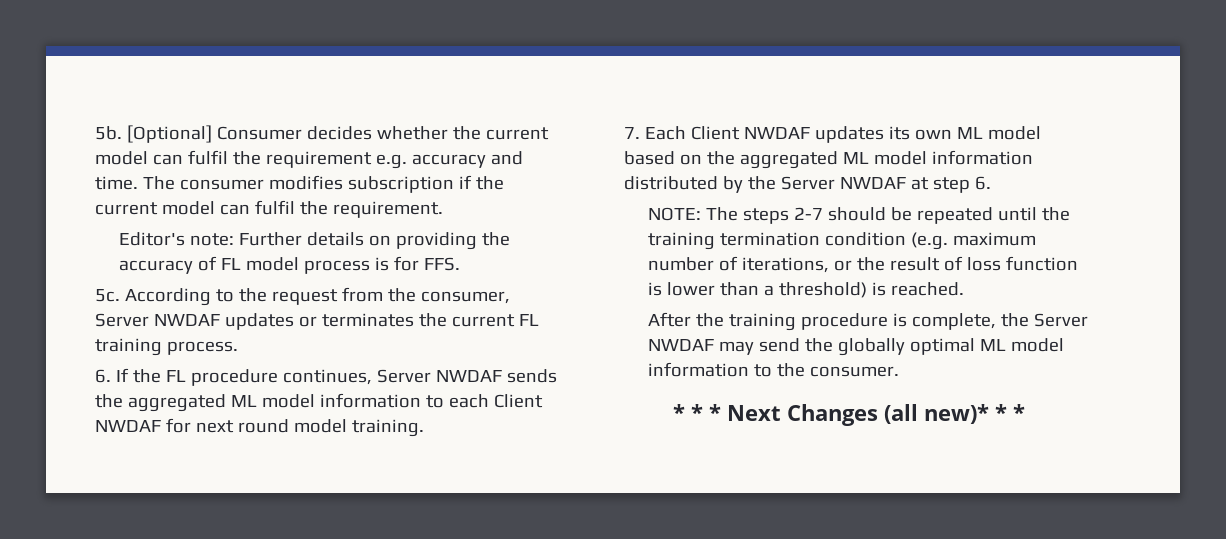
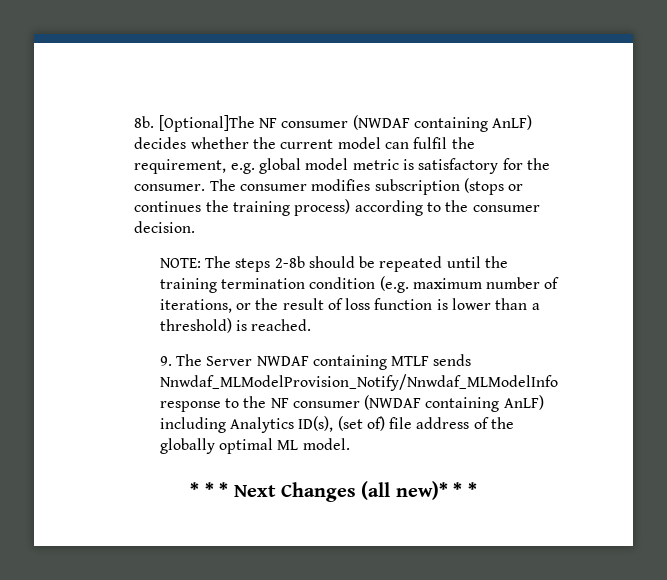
- 5b. [Optional] Consumer decides whether the current model can fulfil the requirement e.g. accuracy and time. The consumer modifies subscription if the current model can fulfil the requirement.
- Editor's note: Further details on providing the accuracy of FL model process is for FFS.
- 5c. According to the request from the consumer, Server NWDAF updates or terminates the current FL training process.
- 6. If the FL procedure continues, Server NWDAF sends the aggregated ML model information to each Client NWDAF for next round model training.
- 7. Each Client NWDAF updates its own ML model based on the aggregated ML model information distributed by the Server NWDAF at step 6.
+ 8b. [Optional]The NF consumer (NWDAF containing AnLF) decides whether the current model can fulfil the requirement, e.g. global model metric is satisfactory for the consumer. The consumer modifies subscription (stops or continues the training process) according to the consumer decision.
- NOTE: The steps 2-7 should be repeated until the training termination condition (e.g. maximum number of iterations, or the result of loss function is lower than a threshold) is reached.
+ NOTE: The steps 2-8b should be repeated until the training termination condition (e.g. maximum number of iterations, or the result of loss function is lower than a threshold) is reached.
- After the training procedure is complete, the Server NWDAF may send the globally optimal ML model information to the consumer.
+ 9. The Server NWDAF containing MTLF sends Nnwdaf_MLModelProvision_Notify/Nnwdaf_MLModelInfo response to the NF consumer (NWDAF containing AnLF) including Analytics ID(s), (set of) file address of the globally optimal ML model.

